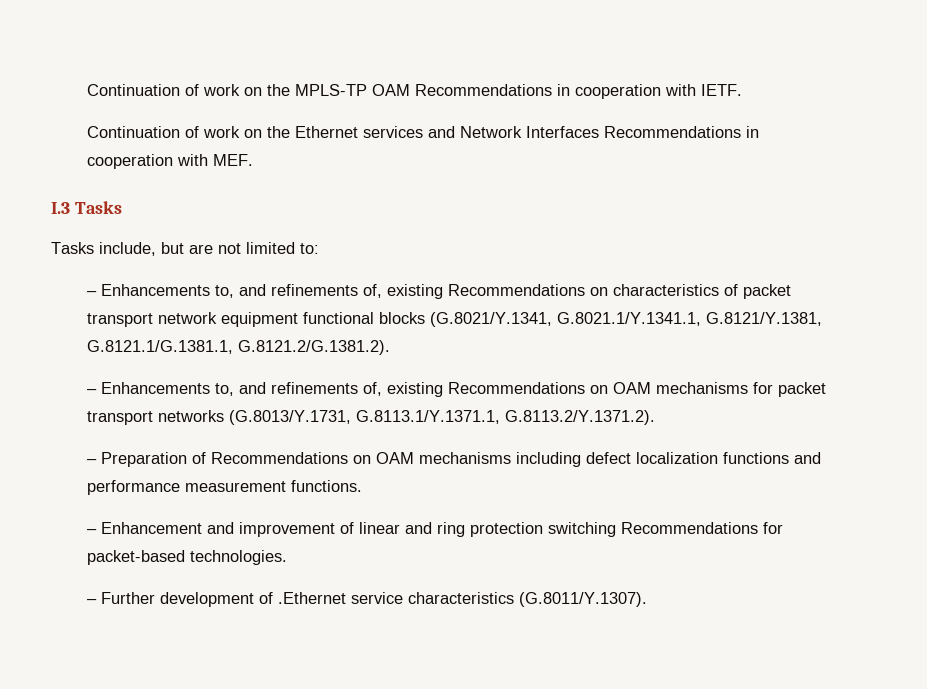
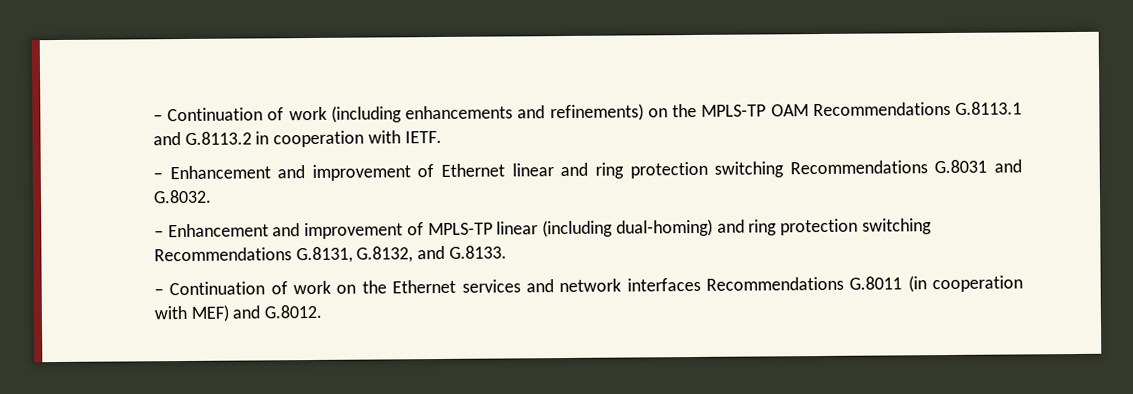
- Continuation of work on the MPLS-TP OAM Recommendations in cooperation with IETF.
+ – Continuation of work (including enhancements and refinements) on the MPLS-TP OAM Recommendations G.8113.1 and G.8113.2 in cooperation with IETF.
- Continuation of work on the Ethernet services and Network Interfaces Recommendations in cooperation with MEF.
- I.3 Tasks
- Tasks include, but are not limited to:
- – Enhancements to, and refinements of, existing Recommendations on characteristics of packet transport network equipment functional blocks (G.8021/Y.1341, G.8021.1/Y.1341.1, G.8121/Y.1381, G.8121.1/G.1381.1, G.8121.2/G.1381.2).
- – Enhancements to, and refinements of, existing Recommendations on OAM mechanisms for packet transport networks (G.8013/Y.1731, G.8113.1/Y.1371.1, G.8113.2/Y.1371.2).
- – Preparation of Recommendations on OAM mechanisms including defect localization functions and performance measurement functions.
- – Enhancement and improvement of linear and ring protection switching Recommendations for packet-based technologies.
- – Further development of .Ethernet service characteristics (G.8011/Y.1307).
+ – Enhancement and improvement of Ethernet linear and ring protection switching Recommendations G.8031 and G.8032.
+ – Enhancement and improvement of MPLS-TP linear (including dual-homing) and ring protection switching Recommendations G.8131, G.8132, and G.8133.
+ – Continuation of work on the Ethernet services and network interfaces Recommendations G.8011 (in cooperation with MEF) and G.8012.

